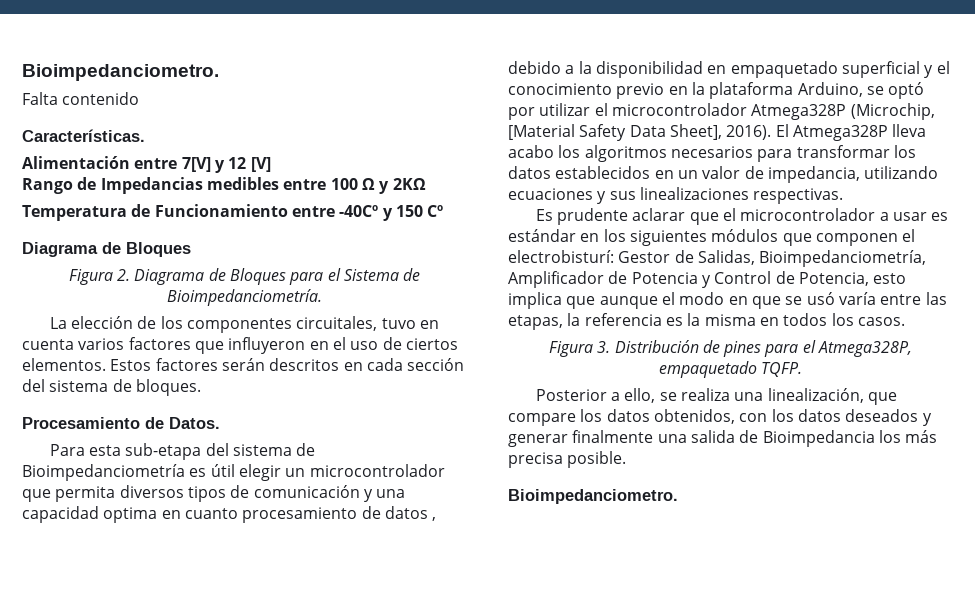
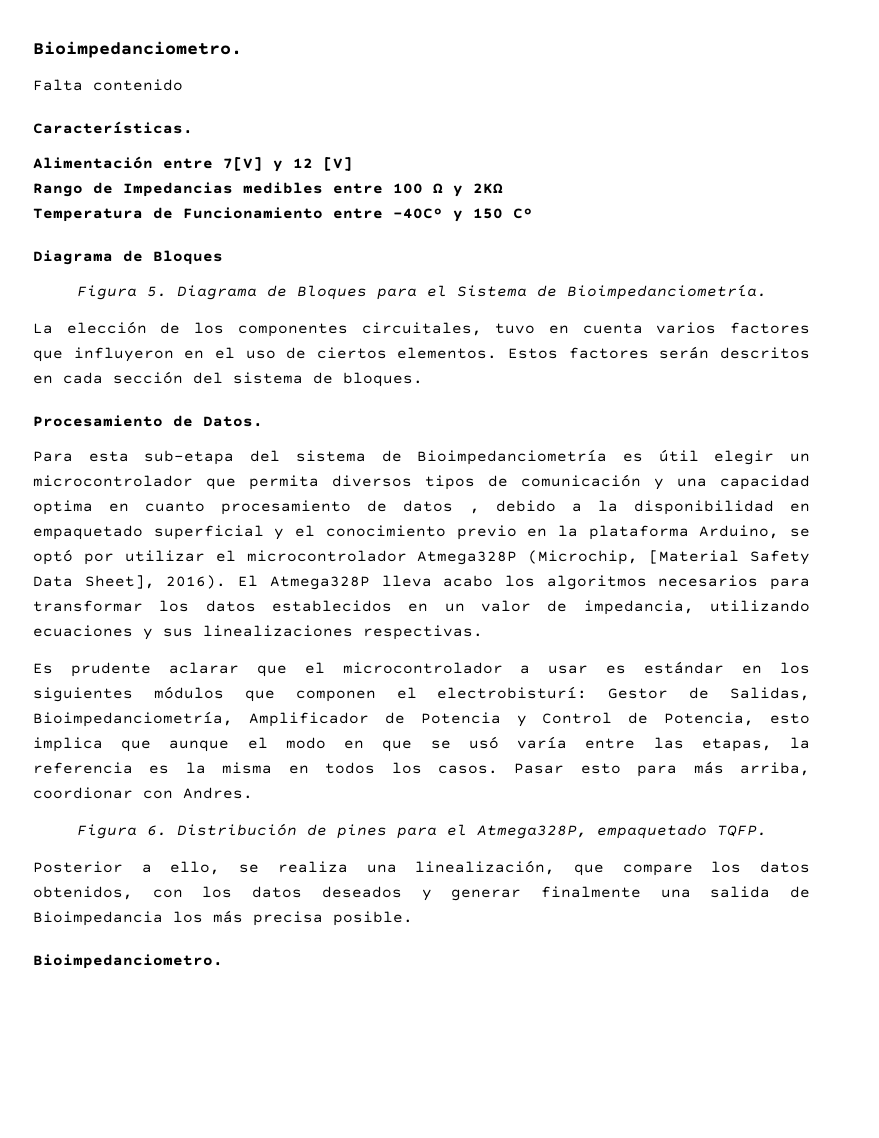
- Figura 2. Diagrama de Bloques para el Sistema de Bioimpedanciometría.
+ Figura 5. Diagrama de Bloques para el Sistema de Bioimpedanciometría.
- Es prudente aclarar que el microcontrolador a usar es estándar en los siguientes módulos que componen el electrobisturí: Gestor de Salidas, Bioimpedanciometría, Amplificador de Potencia y Control de Potencia, esto implica que aunque el modo en que se usó varía entre las etapas, la referencia es la misma en todos los casos.
- Figura 3. Distribución de pines para el Atmega328P, empaquetado TQFP.
+ Es prudente aclarar que el microcontrolador a usar es estándar en los siguientes módulos que componen el electrobisturí: Gestor de Salidas, Bioimpedanciometría, Amplificador de Potencia y Control de Potencia, esto implica que aunque el modo en que se usó varía entre las etapas, la referencia es la misma en todos los casos. Pasar esto para más arriba, coordionar con Andres.
+ Figura 6. Distribución de pines para el Atmega328P, empaquetado TQFP.

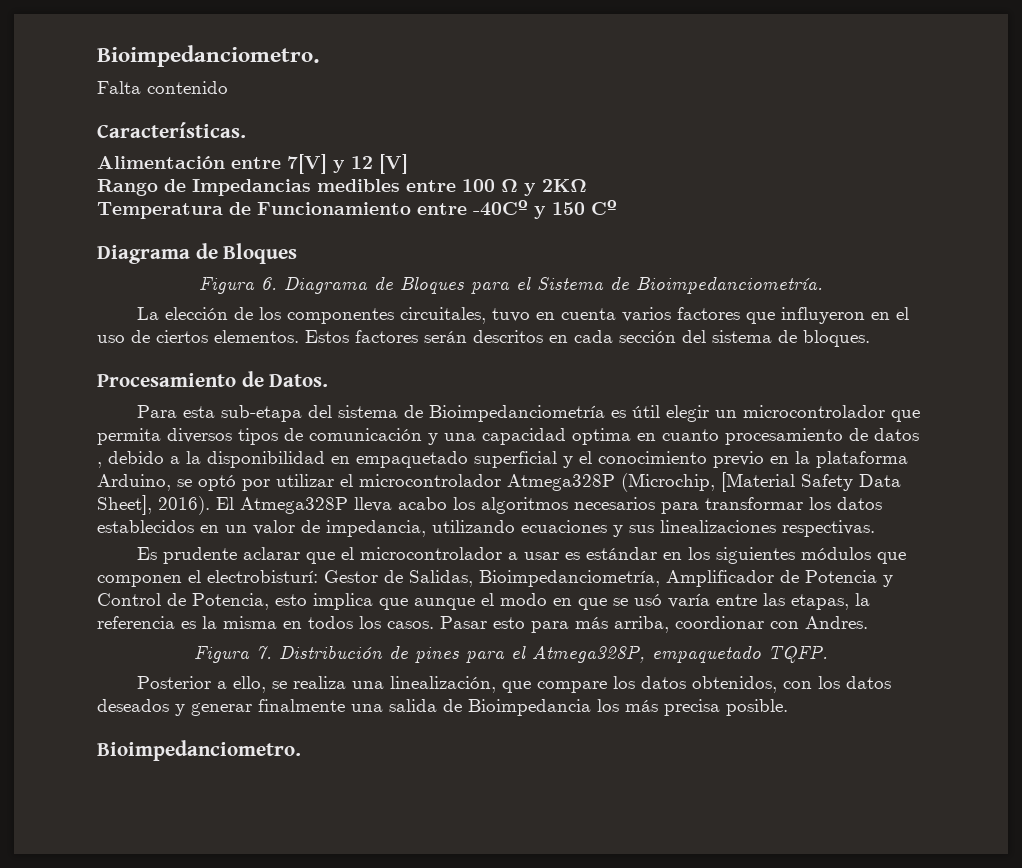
- Figura 5. Diagrama de Bloques para el Sistema de Bioimpedanciometría.
+ Figura 6. Diagrama de Bloques para el Sistema de Bioimpedanciometría.
- Figura 6. Distribución de pines para el Atmega328P, empaquetado TQFP.
+ Figura 7. Distribución de pines para el Atmega328P, empaquetado TQFP.

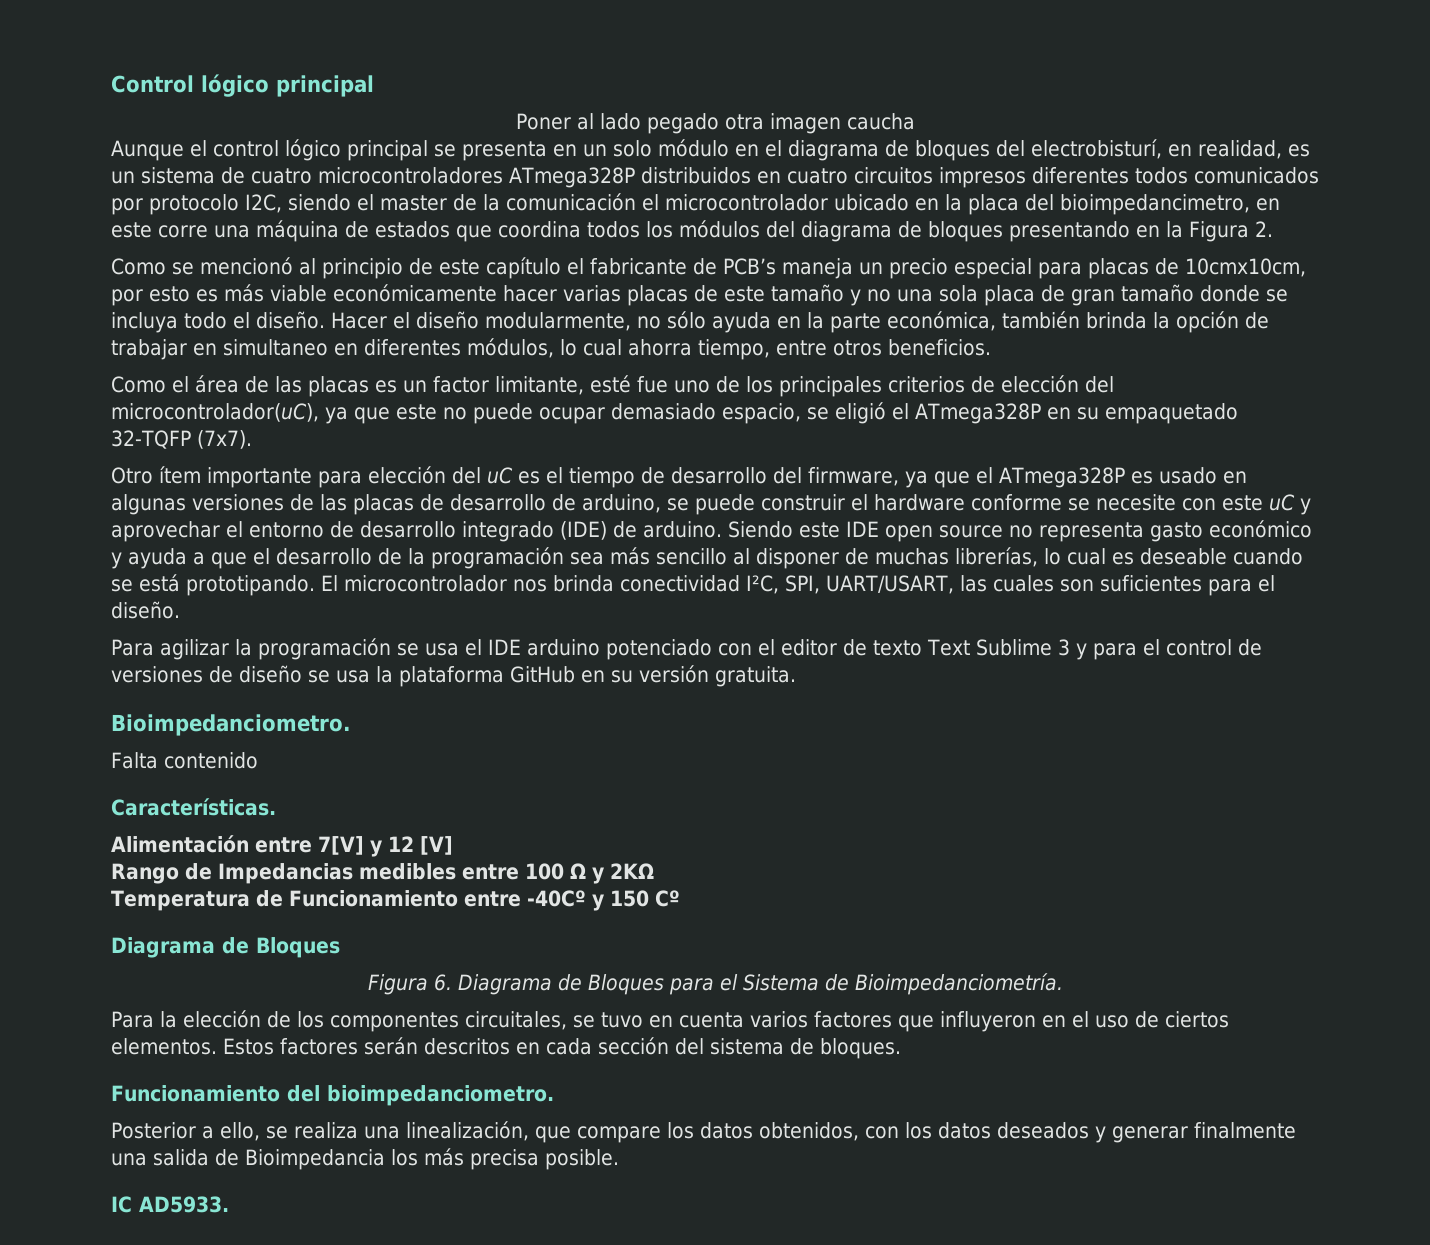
+ Control lógico principal
+ Poner al lado pegado otra imagen caucha
+ Aunque el control lógico principal se presenta en un solo módulo en el diagrama de bloques del electrobisturí, en realidad, es un sistema de cuatro microcontroladores ATmega328P distribuidos en cuatro circuitos impresos diferentes todos comunicados por protocolo I2C, siendo el master de la comunicación el microcontrolador ubicado en la placa del bioimpedancimetro, en este corre una máquina de estados que coordina todos los módulos del diagrama de bloques presentando en la Figura 2.
+ Como se mencionó al principio de este capítulo el fabricante de PCB’s maneja un precio especial para placas de 10cmx10cm, por esto es más viable económicamente hacer varias placas de este tamaño y no una sola placa de gran tamaño donde se incluya todo el diseño. Hacer el diseño modularmente, no sólo ayuda en la parte económica, también brinda la opción de trabajar en simultaneo en diferentes módulos, lo cual ahorra tiempo, entre otros beneficios.
+ Como el área de las placas es un factor limitante, esté fue uno de los principales criterios de elección del microcontrolador(uC), ya que este no puede ocupar demasiado espacio, se eligió el ATmega328P en su empaquetado 32-TQFP (7x7).
+ Otro ítem importante para elección del uC es el tiempo de desarrollo del firmware, ya que el ATmega328P es usado en algunas versiones de las placas de desarrollo de arduino, se puede construir el hardware conforme se necesite con este uC y aprovechar el entorno de desarrollo integrado (IDE) de arduino. Siendo este IDE open source no representa gasto económico y ayuda a que el desarrollo de la programación sea más sencillo al disponer de muchas librerías, lo cual es deseable cuando se está prototipando. El microcontrolador nos brinda conectividad I²C, SPI, UART/USART, las cuales son suficientes para el diseño.
+ Para agilizar la programación se usa el IDE arduino potenciado con el editor de texto Text Sublime 3 y para el control de versiones de diseño se usa la plataforma GitHub en su versión gratuita.
- La elección de los componentes circuitales, tuvo en cuenta varios factores que influyeron en el uso de ciertos elementos.
+ Para la elección de los componentes circuitales, se tuvo en cuenta varios factores que influyeron en el uso de ciertos elementos.
- Procesamiento de Datos.
- Para esta sub-etapa del sistema de Bioimpedanciometría es útil elegir un microcontrolador que permita diversos tipos de comunicación y una capacidad optima en cuanto procesamiento de datos , debido a la disponibilidad en empaquetado superficial y el conocimiento previo en la plataforma Arduino, se optó por utilizar el microcontrolador Atmega328P (Microchip, [Material Safety Data Sheet], 2016). El Atmega328P lleva acabo los algoritmos necesarios para transformar los datos establecidos en un valor de impedancia, utilizando ecuaciones y sus linealizaciones respectivas.
- Es prudente aclarar que el microcontrolador a usar es estándar en los siguientes módulos que componen el electrobisturí: Gestor de Salidas, Bioimpedanciometría, Amplificador de Potencia y Control de Potencia, esto implica que aunque el modo en que se usó varía entre las etapas, la referencia es la misma en todos los casos. Pasar esto para más arriba, coordionar con Andres.
- Figura 7. Distribución de pines para el Atmega328P, empaquetado TQFP.
+ Funcionamiento del bioimpedanciometro.
  Posterior a ello, se realiza una linealización, que compare los datos obtenidos, con los datos deseados y generar finalmente una salida de Bioimpedancia los más precisa posible.
- Bioimpedanciometro.
+ IC AD5933.

